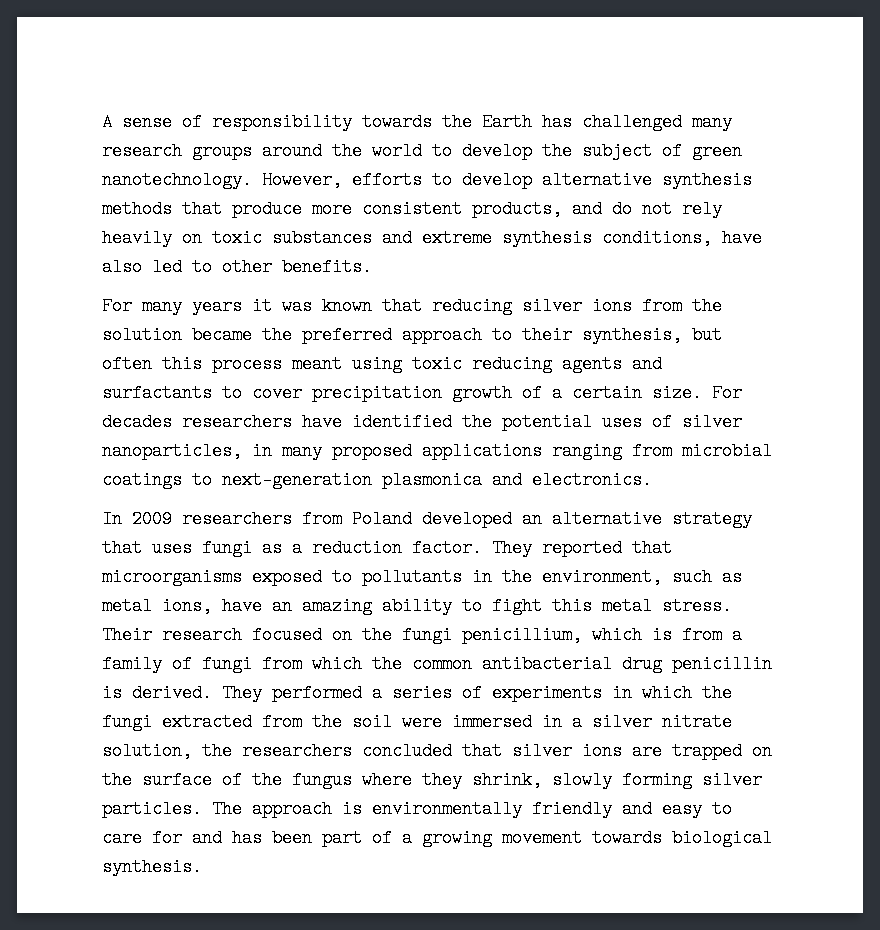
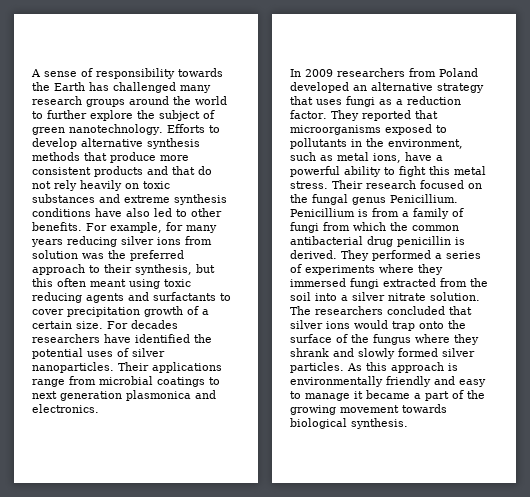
- A sense of responsibility towards the Earth has challenged many research groups around the world to develop the subject of green nanotechnology.
+ A sense of responsibility towards the Earth has challenged many research groups around the world to further explore the subject of green nanotechnology.
- However, efforts to develop alternative synthesis methods that produce more consistent products, and do not rely heavily on toxic substances and extreme synthesis conditions, have also led to other benefits.
- For many years it was known that reducing silver ions from the solution became the preferred approach to their synthesis, but often this process meant using toxic reducing agents and surfactants to cover precipitation growth of a certain size.
+ Efforts to develop alternative synthesis methods that produce more consistent products and that do not rely heavily on toxic substances and extreme synthesis conditions have also led to other benefits. For example, for many years reducing silver ions from solution was the preferred approach to their synthesis, but this often meant using toxic reducing agents and surfactants to cover precipitation growth of a certain size.
- For decades researchers have identified the potential uses of silver nanoparticles, in many proposed applications ranging from microbial coatings to next-generation plasmonica and electronics.
+ For decades researchers have identified the potential uses of silver nanoparticles. Their applications range from microbial coatings to next generation plasmonica and electronics.
- They reported that microorganisms exposed to pollutants in the environment, such as metal ions, have an amazing ability to fight this metal stress.
+ They reported that microorganisms exposed to pollutants in the environment, such as metal ions, have a powerful ability to fight this metal stress.
- Their research focused on the fungi penicillium, which is from a family of fungi from which the common antibacterial drug penicillin is derived.
+ Their research focused on the fungal genus Penicillium. Penicillium is from a family of fungi from which the common antibacterial drug penicillin is derived.
- They performed a series of experiments in which the fungi extracted from the soil were immersed in a silver nitrate solution, the researchers concluded that silver ions are trapped on the surface of the fungus where they shrink, slowly forming silver particles. The approach is environmentally friendly and easy to care for and has been part of a growing movement towards biological synthesis.
+ They performed a series of experiments where they immersed fungi extracted from the soil into a silver nitrate solution. The researchers concluded that silver ions would trap onto the surface of the fungus where they shrank and slowly formed silver particles. As this approach is environmentally friendly and easy to manage it became a part of the growing movement towards biological synthesis.

